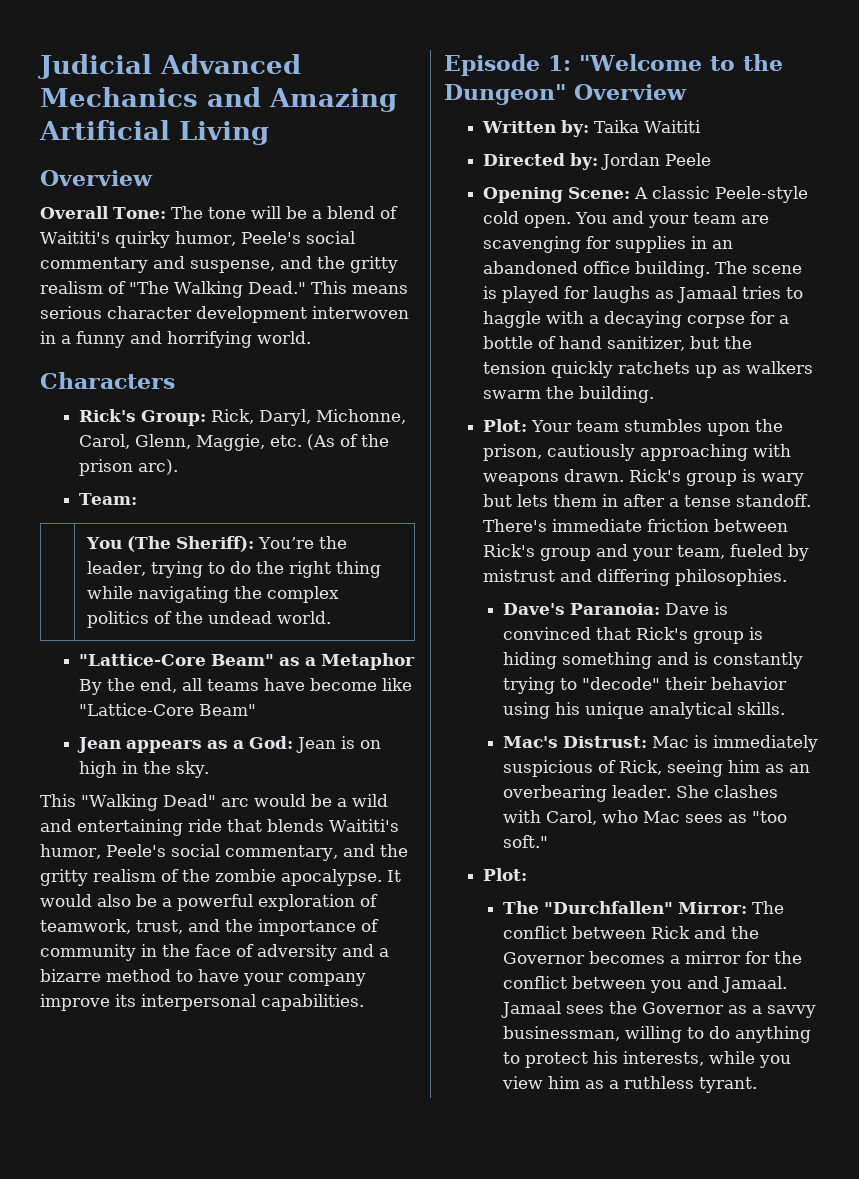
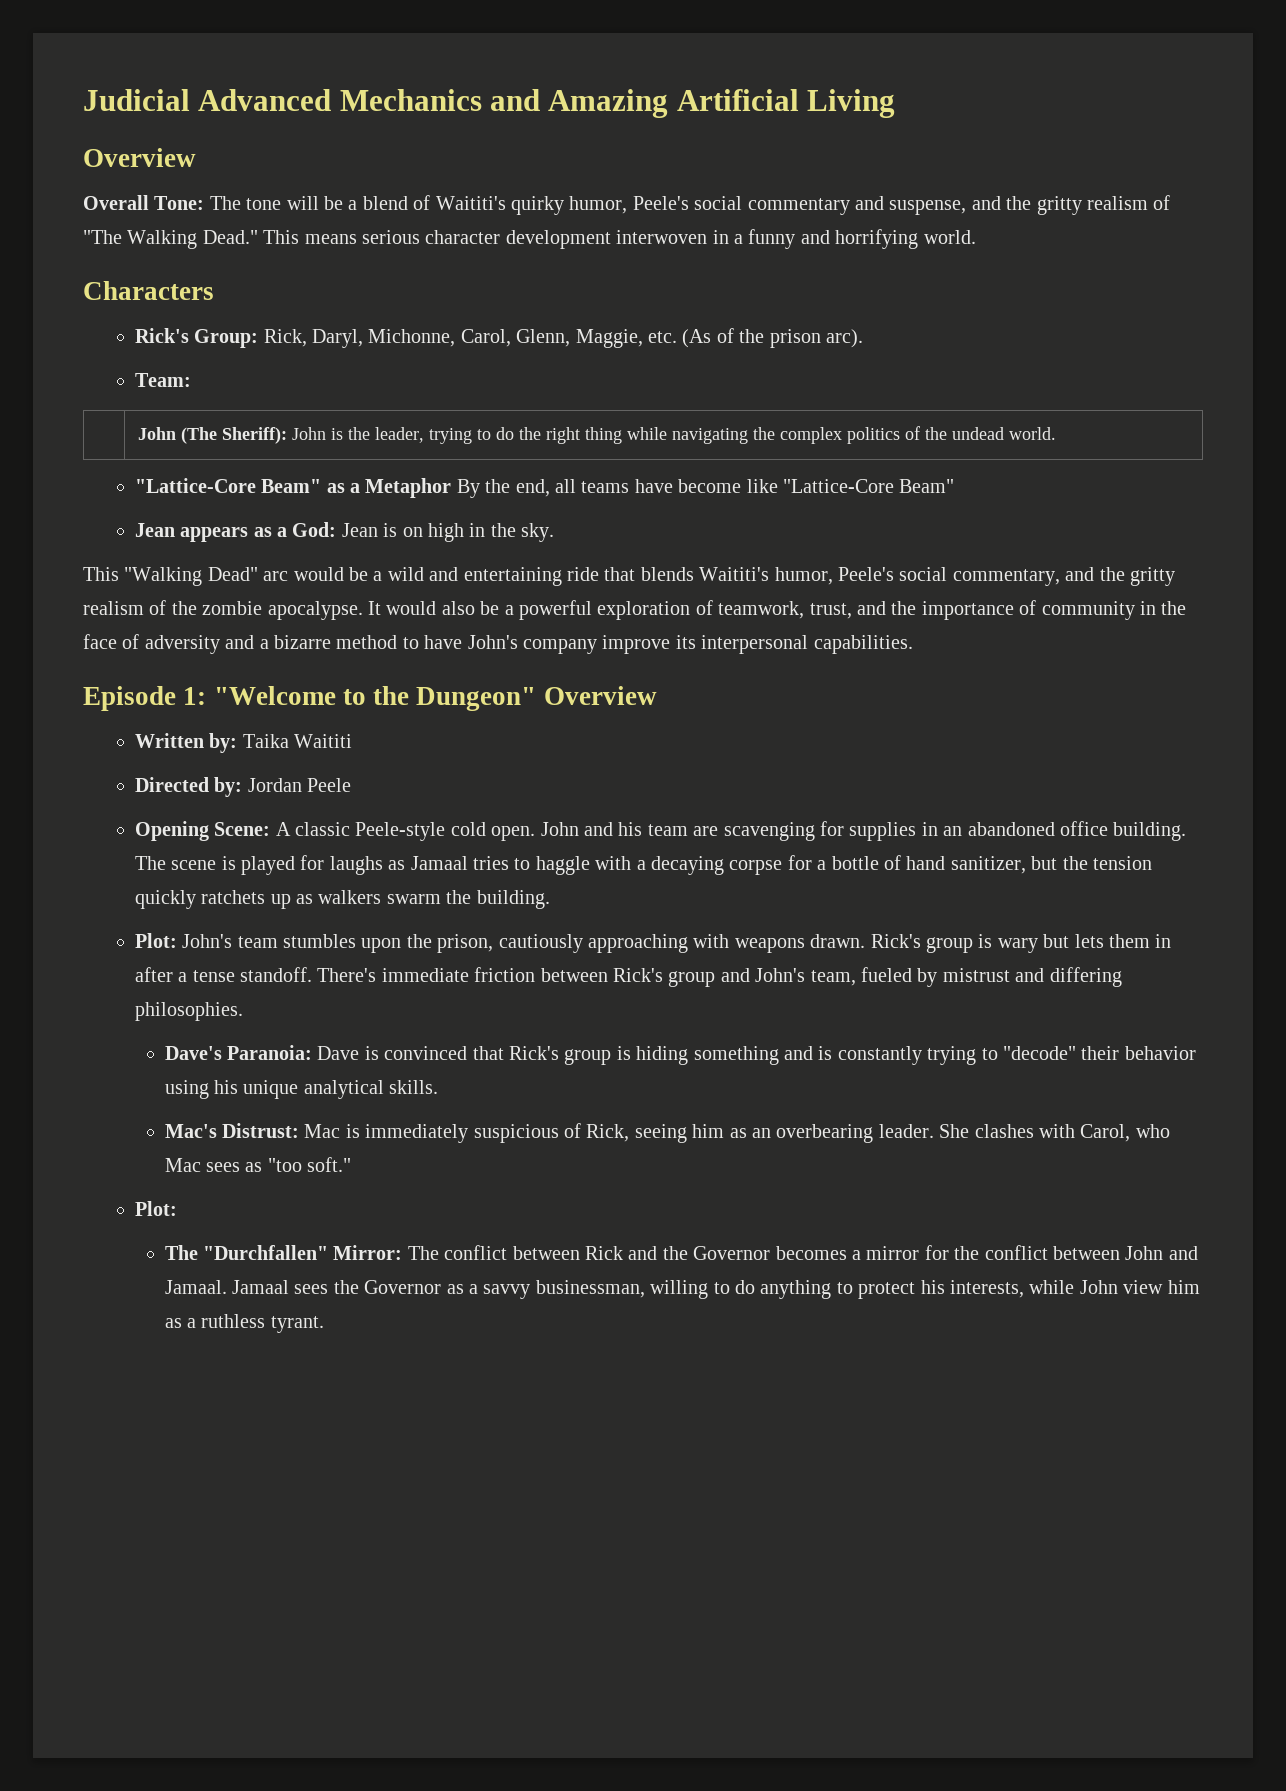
- | You (The Sheriff): You’re the leader, trying to do the right thing while navigating the complex politics of the undead world.
+ | John (The Sheriff): John is the leader, trying to do the right thing while navigating the complex politics of the undead world.
- It would also be a powerful exploration of teamwork, trust, and the importance of community in the face of adversity and a bizarre method to have your company improve its interpersonal capabilities.
+ It would also be a powerful exploration of teamwork, trust, and the importance of community in the face of adversity and a bizarre method to have John's company improve its interpersonal capabilities.
- You and your team are scavenging for supplies in an abandoned office building.
+ John and his team are scavenging for supplies in an abandoned office building.
- Plot: Your team stumbles upon the prison, cautiously approaching with weapons drawn.
+ Plot: John's team stumbles upon the prison, cautiously approaching with weapons drawn.
- There's immediate friction between Rick's group and your team, fueled by mistrust and differing philosophies.
+ There's immediate friction between Rick's group and John's team, fueled by mistrust and differing philosophies.
- The "Durchfallen" Mirror: The conflict between Rick and the Governor becomes a mirror for the conflict between you and Jamaal.
+ The "Durchfallen" Mirror: The conflict between Rick and the Governor becomes a mirror for the conflict between John and Jamaal.
- Jamaal sees the Governor as a savvy businessman, willing to do anything to protect his interests, while you view him as a ruthless tyrant.
+ Jamaal sees the Governor as a savvy businessman, willing to do anything to protect his interests, while John view him as a ruthless tyrant.

